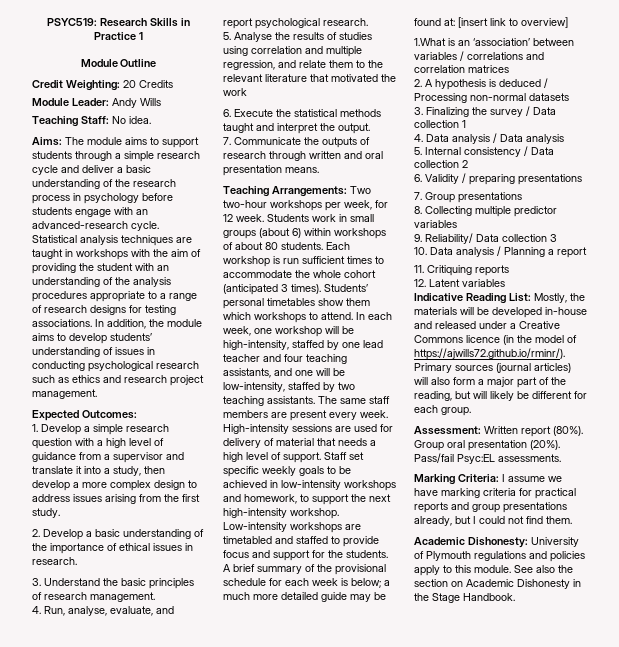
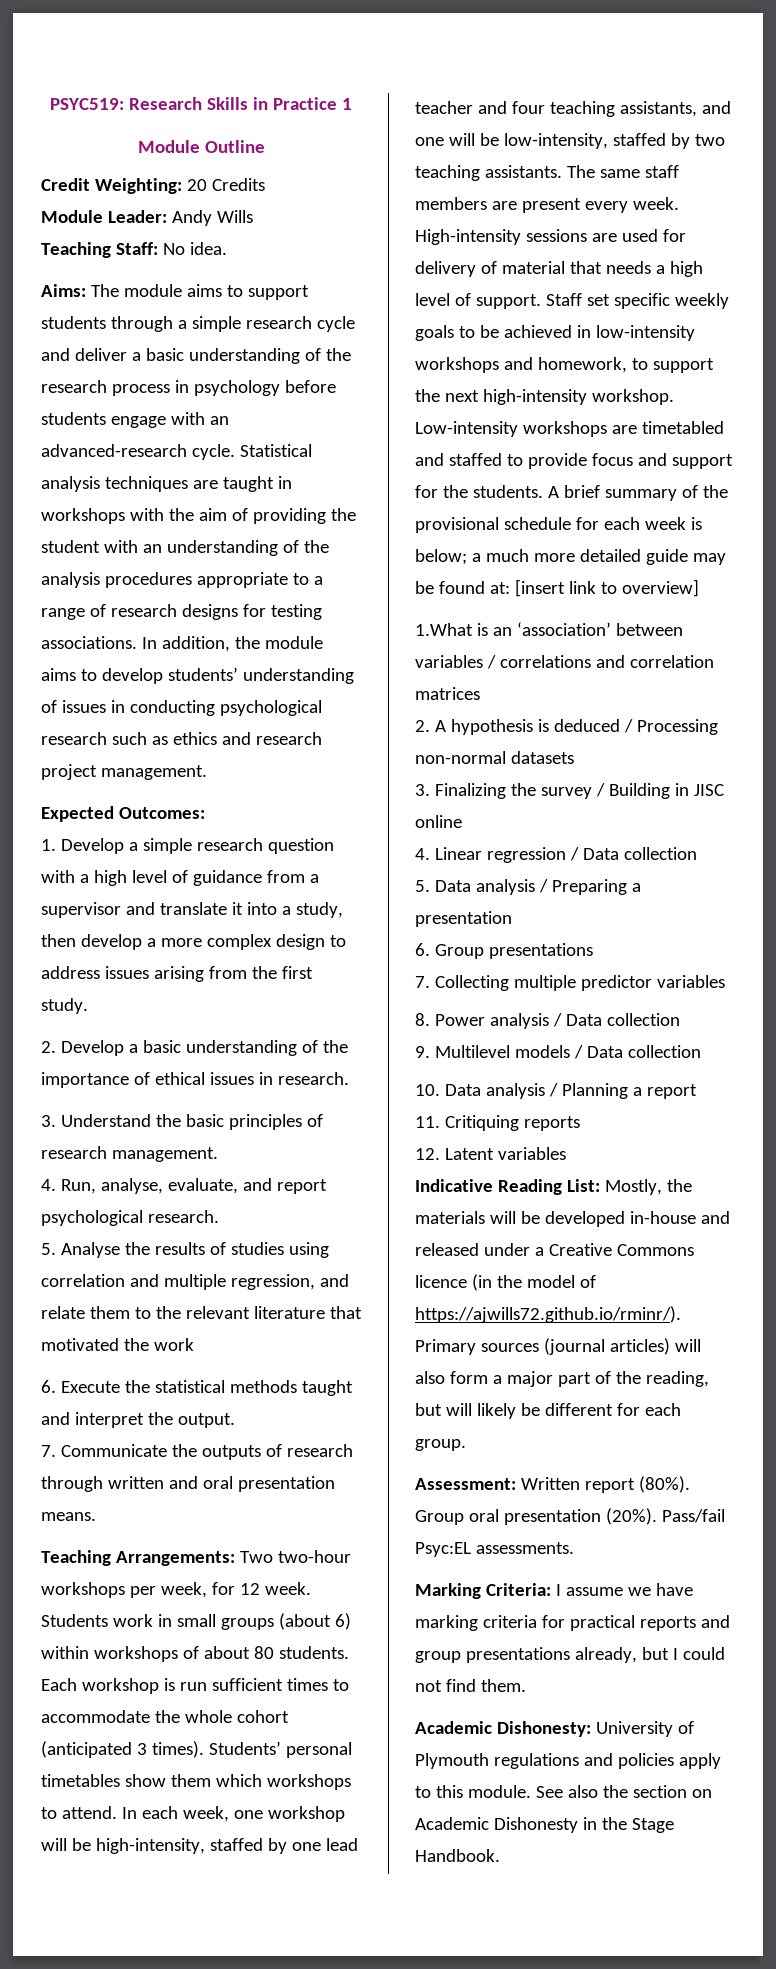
- 3. Finalizing the survey / Data collection 1
- 4. Data analysis / Data analysis
- 5. Internal consistency / Data collection 2
- 6. Validity / preparing presentations
+ 3. Finalizing the survey / Building in JISC online
+ 4. Linear regression / Data collection
+ 5. Data analysis / Preparing a presentation
+ 6. Group presentations
- 7. Group presentations
- 8. Collecting multiple predictor variables
+ 7. Collecting multiple predictor variables
- 9. Reliability/ Data collection 3
+ 8. Power analysis / Data collection
+ 9. Multilevel models / Data collection

